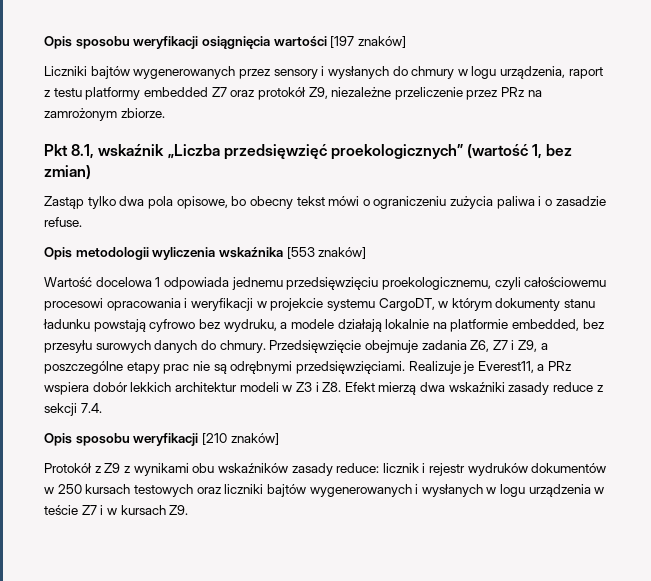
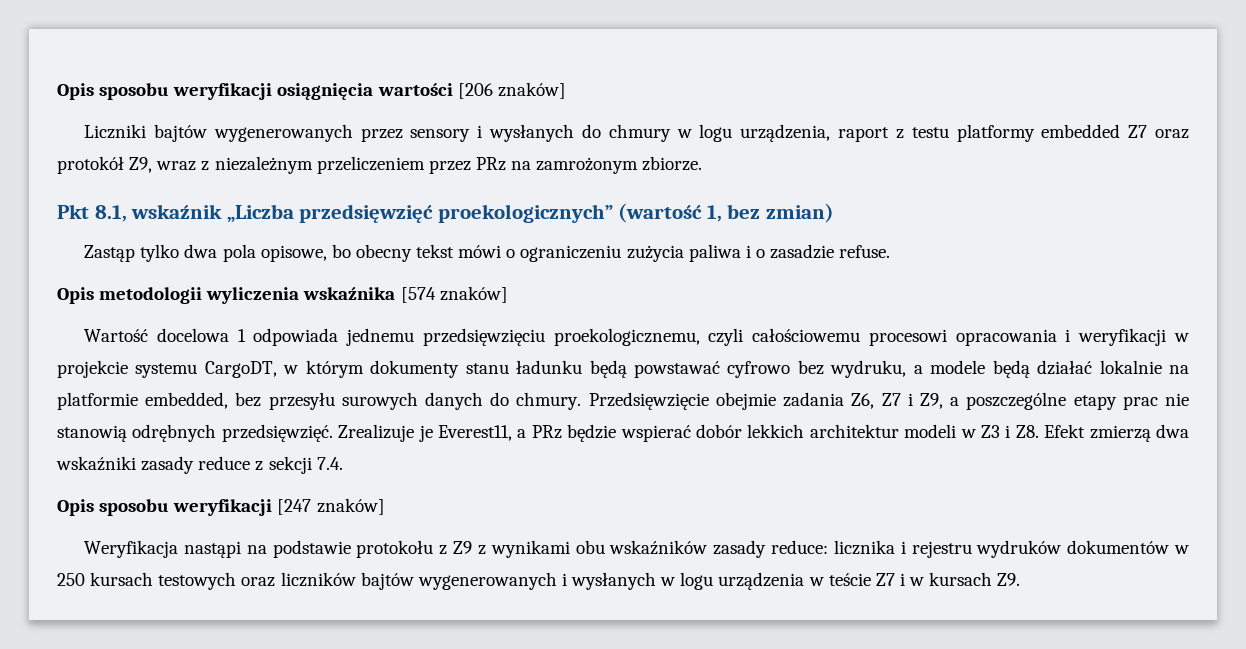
- Opis sposobu weryfikacji osiągnięcia wartości [197 znaków]
+ Opis sposobu weryfikacji osiągnięcia wartości [206 znaków]
- Liczniki bajtów wygenerowanych przez sensory i wysłanych do chmury w logu urządzenia, raport z testu platformy embedded Z7 oraz protokół Z9, niezależne przeliczenie przez PRz na zamrożonym zbiorze.
+ Liczniki bajtów wygenerowanych przez sensory i wysłanych do chmury w logu urządzenia, raport z testu platformy embedded Z7 oraz protokół Z9, wraz z niezależnym przeliczeniem przez PRz na zamrożonym zbiorze.
- Opis metodologii wyliczenia wskaźnika [553 znaków]
+ Opis metodologii wyliczenia wskaźnika [574 znaków]
- Wartość docelowa 1 odpowiada jednemu przedsięwzięciu proekologicznemu, czyli całościowemu procesowi opracowania i weryfikacji w projekcie systemu CargoDT, w którym dokumenty stanu ładunku powstają cyfrowo bez wydruku, a modele działają lokalnie na platformie embedded, bez przesyłu surowych danych do chmury.
+ Wartość docelowa 1 odpowiada jednemu przedsięwzięciu proekologicznemu, czyli całościowemu procesowi opracowania i weryfikacji w projekcie systemu CargoDT, w którym dokumenty stanu ładunku będą powstawać cyfrowo bez wydruku, a modele będą działać lokalnie na platformie embedded, bez przesyłu surowych danych do chmury.
- Przedsięwzięcie obejmuje zadania Z6, Z7 i Z9, a poszczególne etapy prac nie są odrębnymi przedsięwzięciami. Realizuje je Everest11, a PRz wspiera dobór lekkich architektur modeli w Z3 i Z8. Efekt mierzą dwa wskaźniki zasady reduce z sekcji 7.4.
+ Przedsięwzięcie obejmie zadania Z6, Z7 i Z9, a poszczególne etapy prac nie stanowią odrębnych przedsięwzięć. Zrealizuje je Everest11, a PRz będzie wspierać dobór lekkich architektur modeli w Z3 i Z8. Efekt zmierzą dwa wskaźniki zasady reduce z sekcji 7.4.
- Opis sposobu weryfikacji [210 znaków]
- Protokół z Z9 z wynikami obu wskaźników zasady reduce: licznik i rejestr wydruków dokumentów w 250 kursach testowych oraz liczniki bajtów wygenerowanych i wysłanych w logu urządzenia w teście Z7 i w kursach Z9.
+ Opis sposobu weryfikacji [247 znaków]
+ Weryfikacja nastąpi na podstawie protokołu z Z9 z wynikami obu wskaźników zasady reduce: licznika i rejestru wydruków dokumentów w 250 kursach testowych oraz liczników bajtów wygenerowanych i wysłanych w logu urządzenia w teście Z7 i w kursach Z9.

